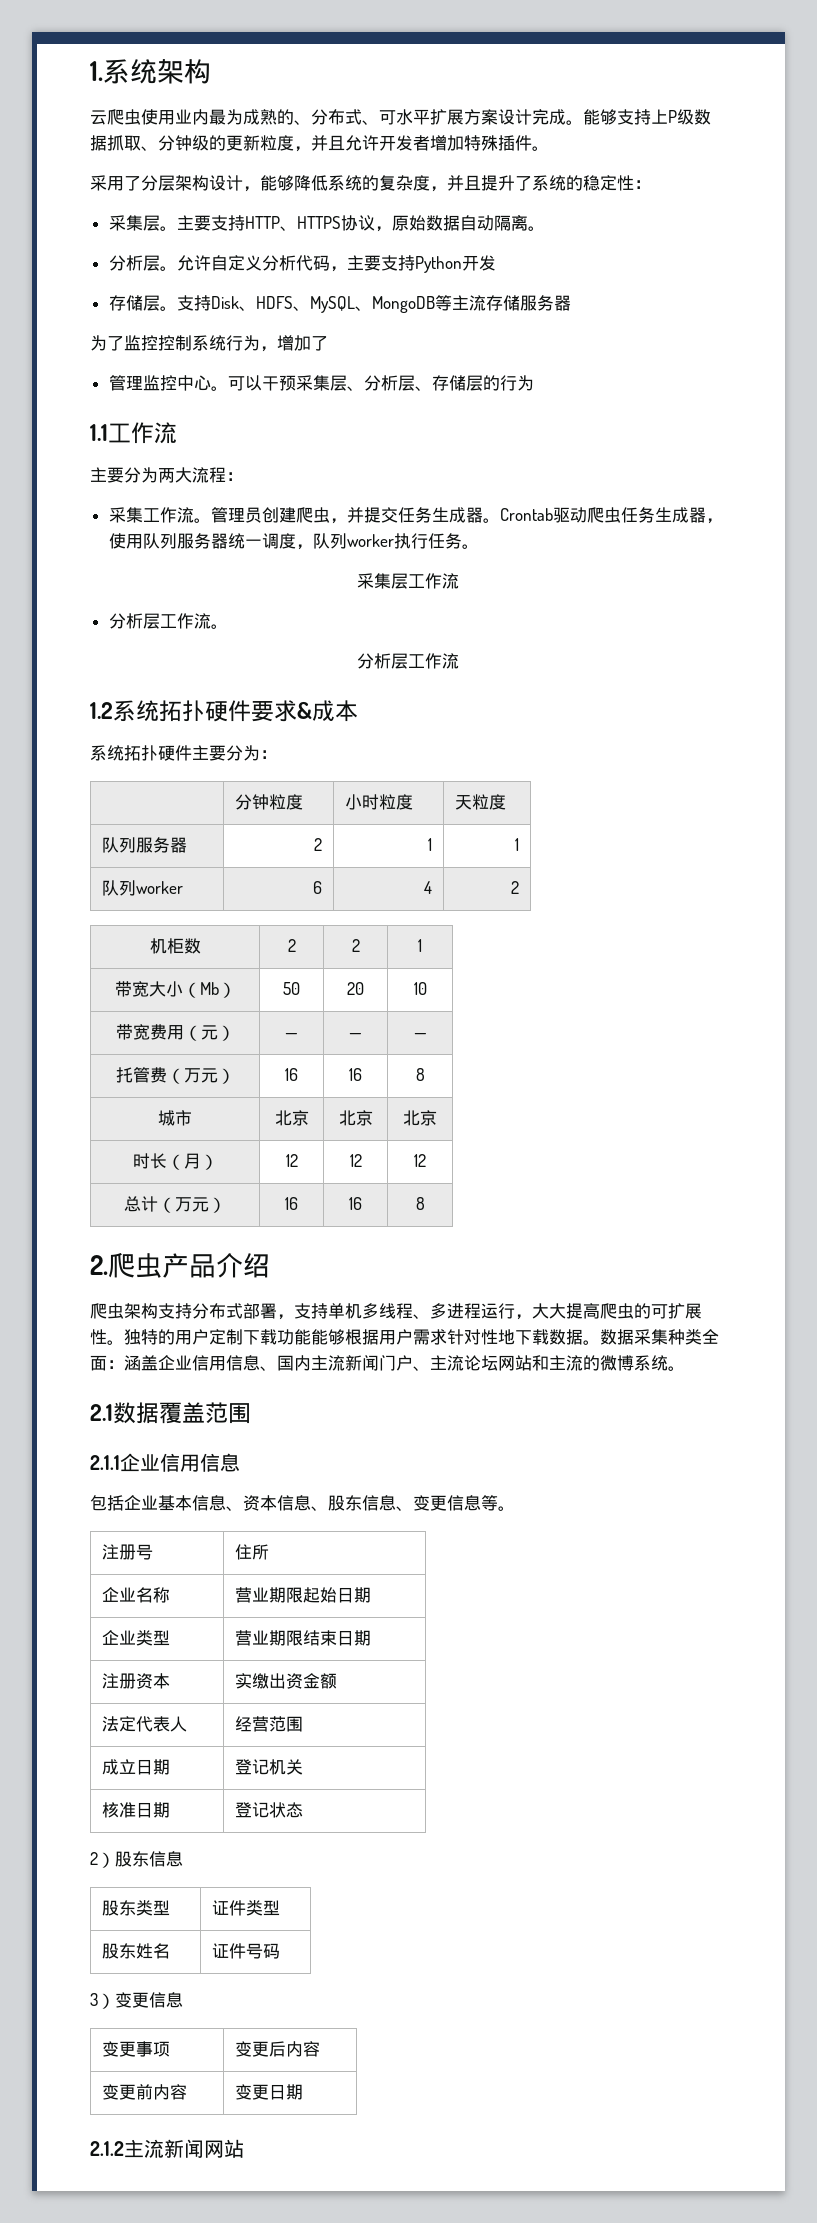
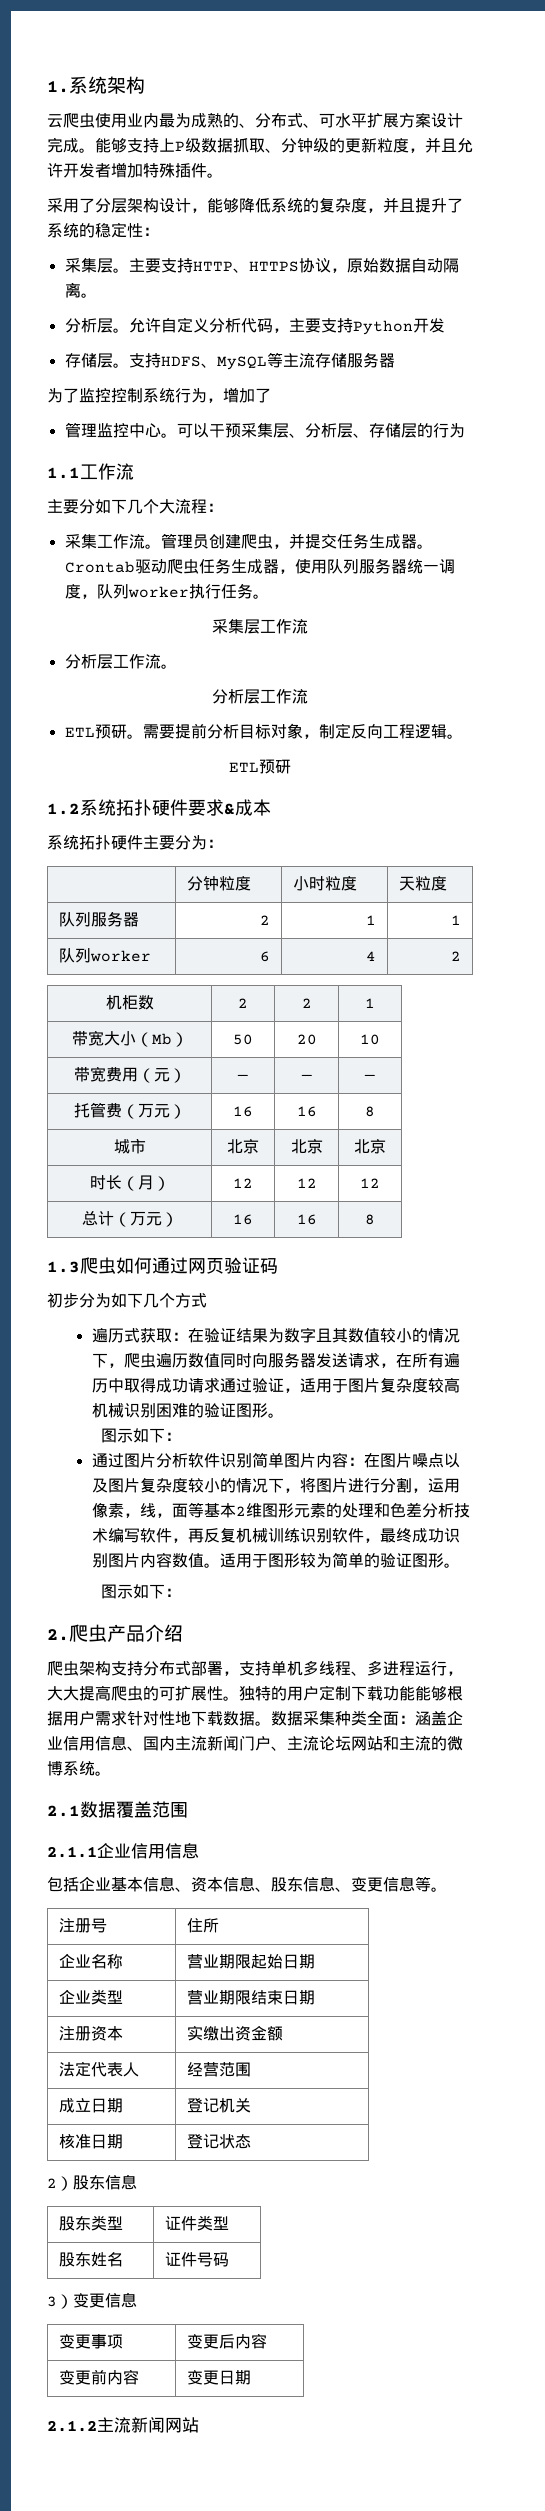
- 支持Disk、HDFS、MySQL、MongoDB等主流存储服务器
+ 支持HDFS、MySQL等主流存储服务器
- 主要分为两大流程：
+ 主要分如下几个大流程：
+ ETL预研。需要提前分析目标对象，制定反向工程逻辑。
+ ETL预研
+ 1.3爬虫如何通过网页验证码
+ 初步分为如下几个方式
+ 遍历式获取：在验证结果为数字且其数值较小的情况下，爬虫遍历数值同时向服务器发送请求，在所有遍历中取得成功请求通过验证，适用于图片复杂度较高机械识别困难的验证图形。
+ 图示如下：
+ 通过图片分析软件识别简单图片内容：在图片噪点以及图片复杂度较小的情况下，将图片进行分割，运用像素，线，面等基本2维图形元素的处理和色差分析技术编写软件，再反复机械训练识别软件，最终成功识别图片内容数值。适用于图形较为简单的验证图形。
+ 图示如下：

